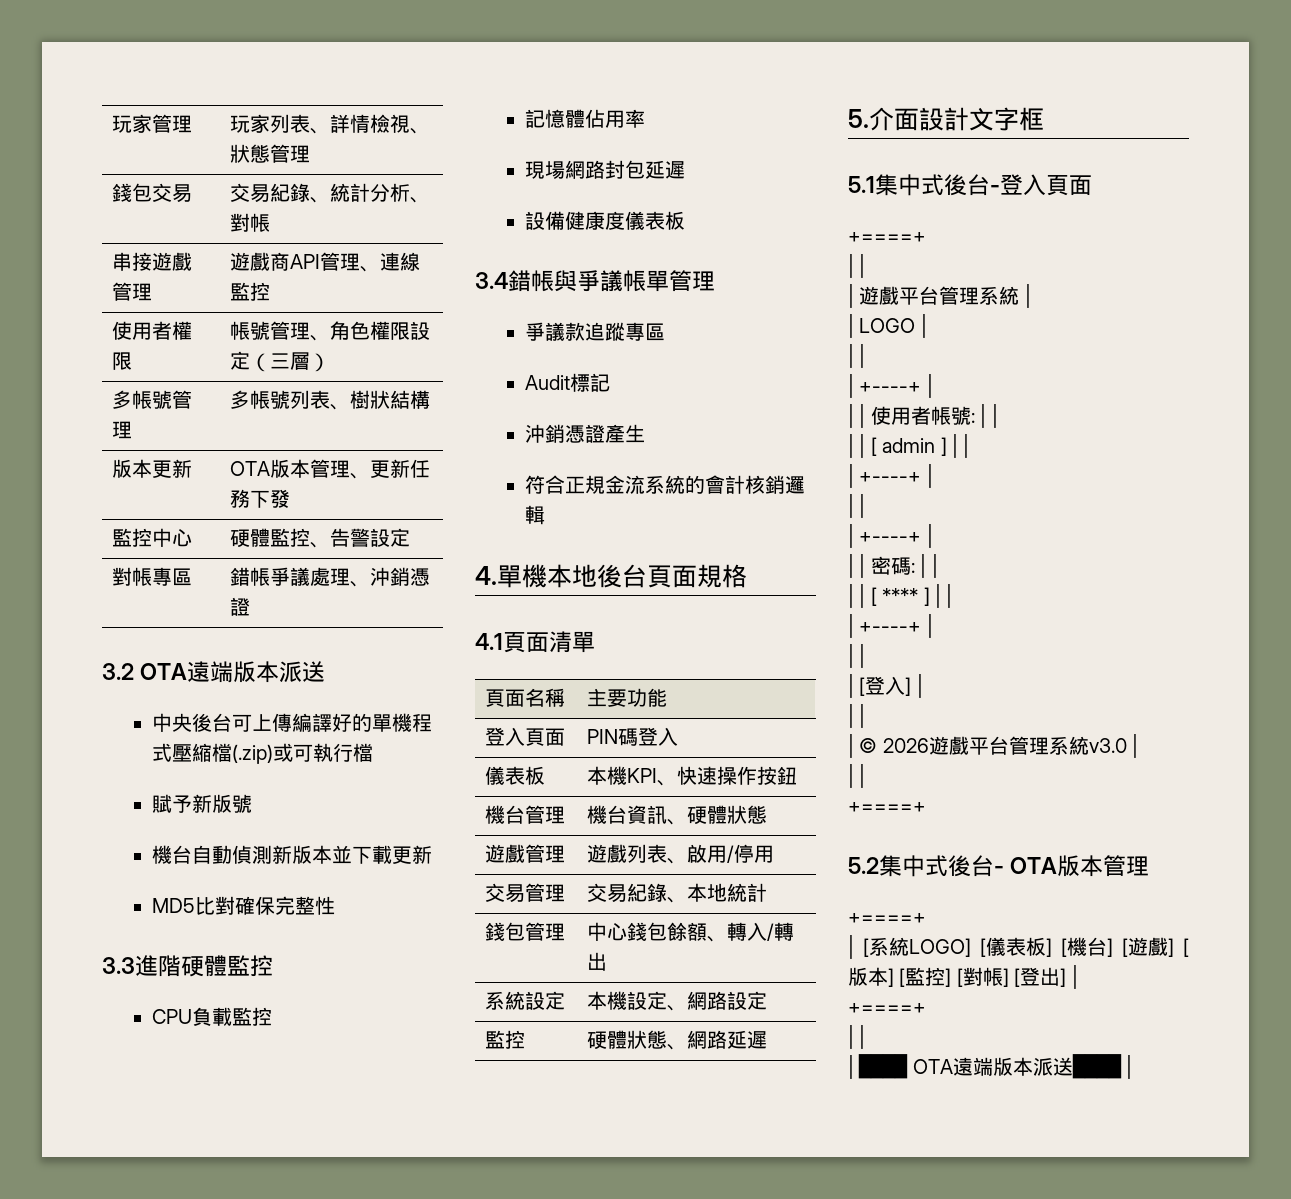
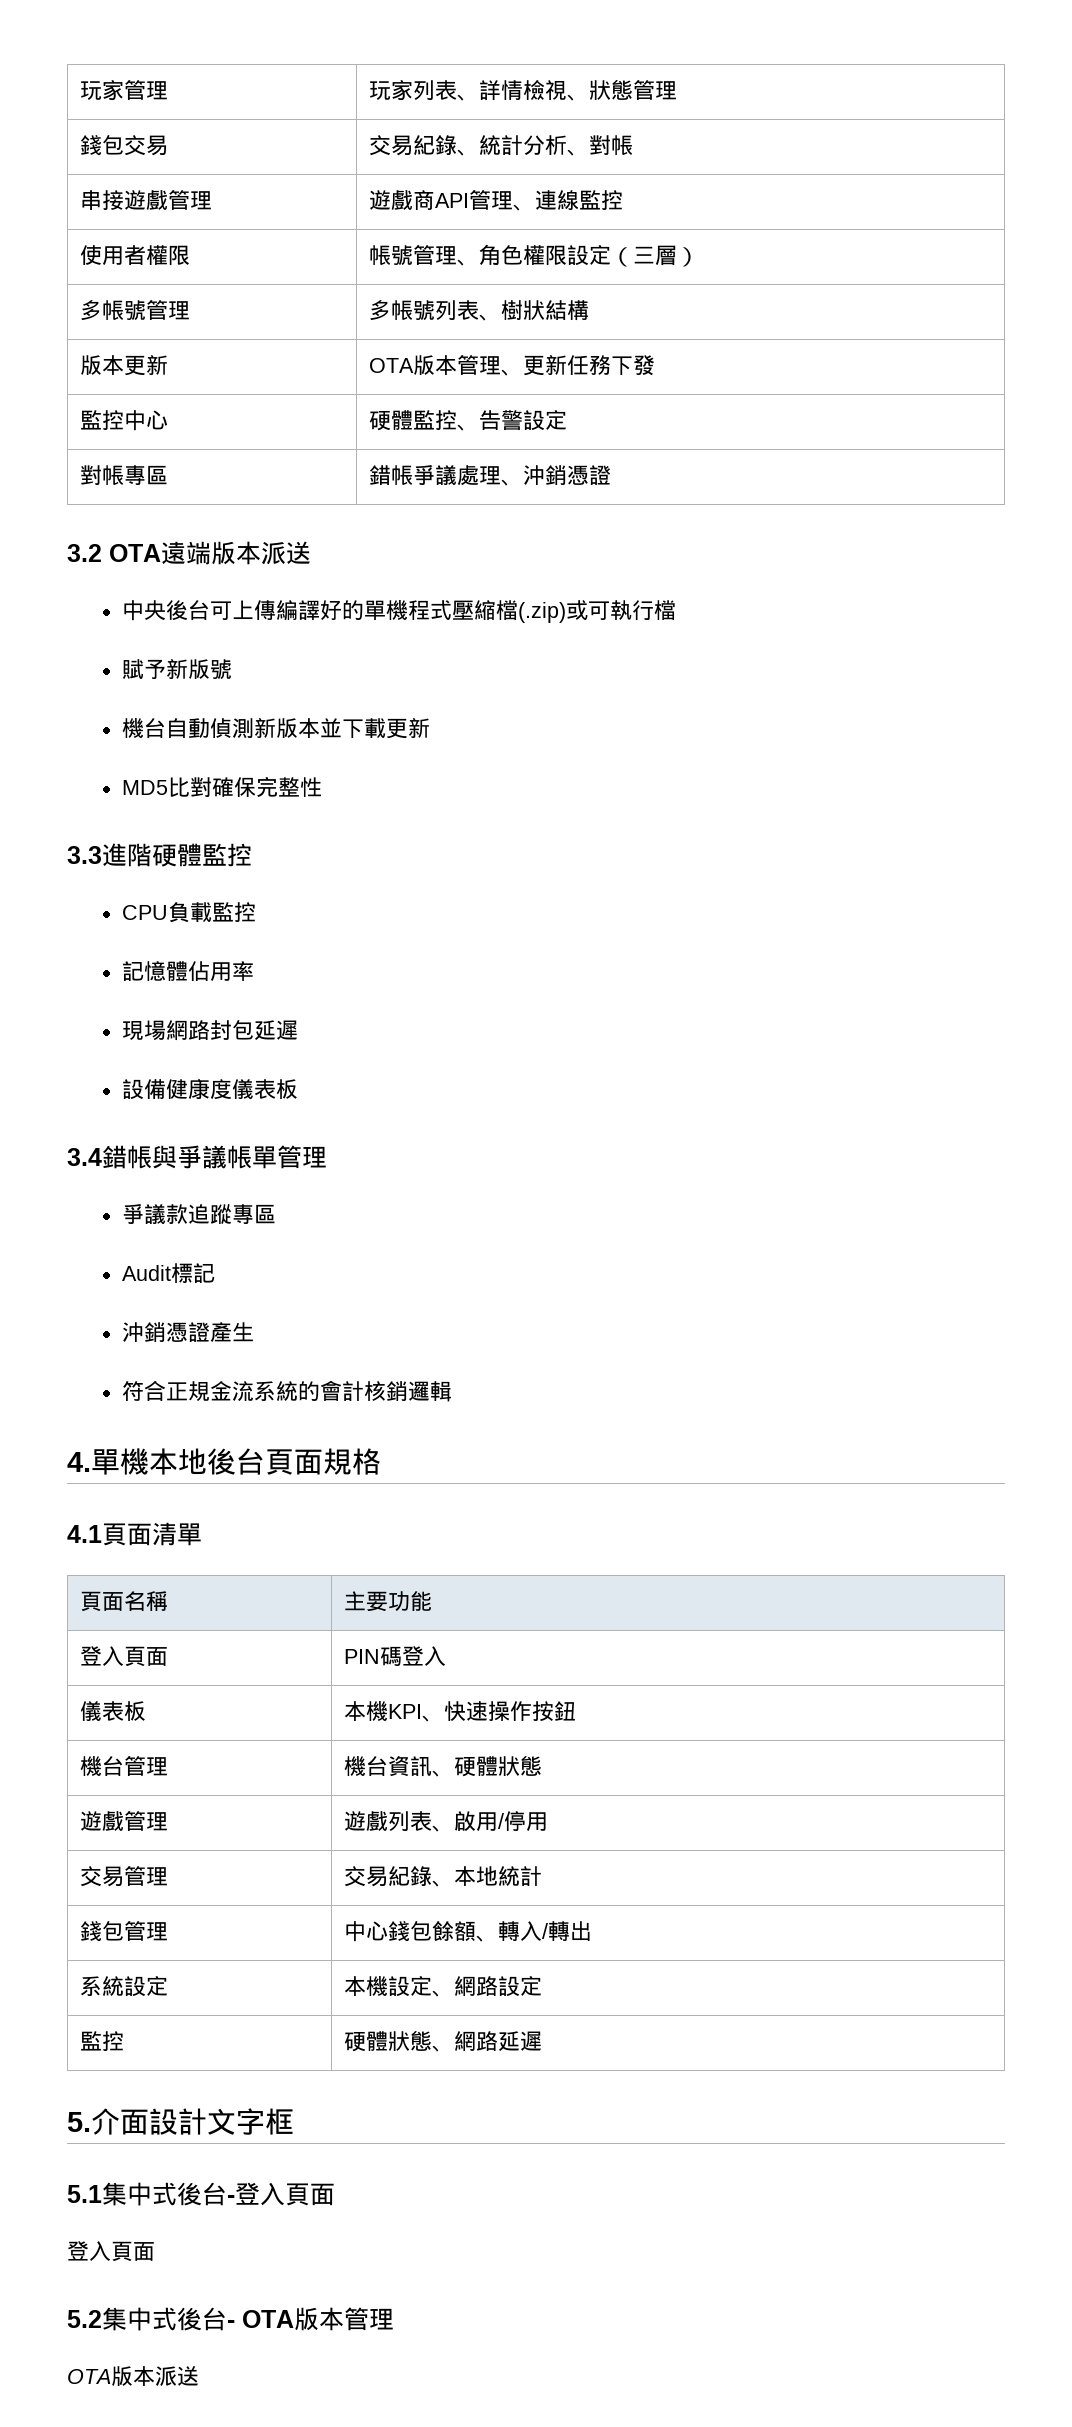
  5.1集中式後台-登入頁面
- +====+
- | |
- | 遊戲平台管理系統 |
- | LOGO |
- | |
- | +----+ |
- | | 使用者帳號: | |
- | | [ admin ] | |
- | +----+ |
- | |
- | +----+ |
- | | 密碼: | |
- | | [ **** ] | |
- | +----+ |
- | |
- | [登入] |
- | |
- | © 2026遊戲平台管理系統v3.0 |
- | |
- +====+
+ 登入頁面
  5.2集中式後台- OTA版本管理
- +====+
- | [系統LOGO] [儀表板] [機台] [遊戲] [版本] [監控] [對帳] [登出] |
- +====+
- | |
- | ████ OTA遠端版本派送████ |
+ OTA版本派送

